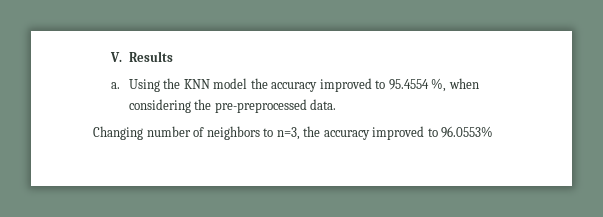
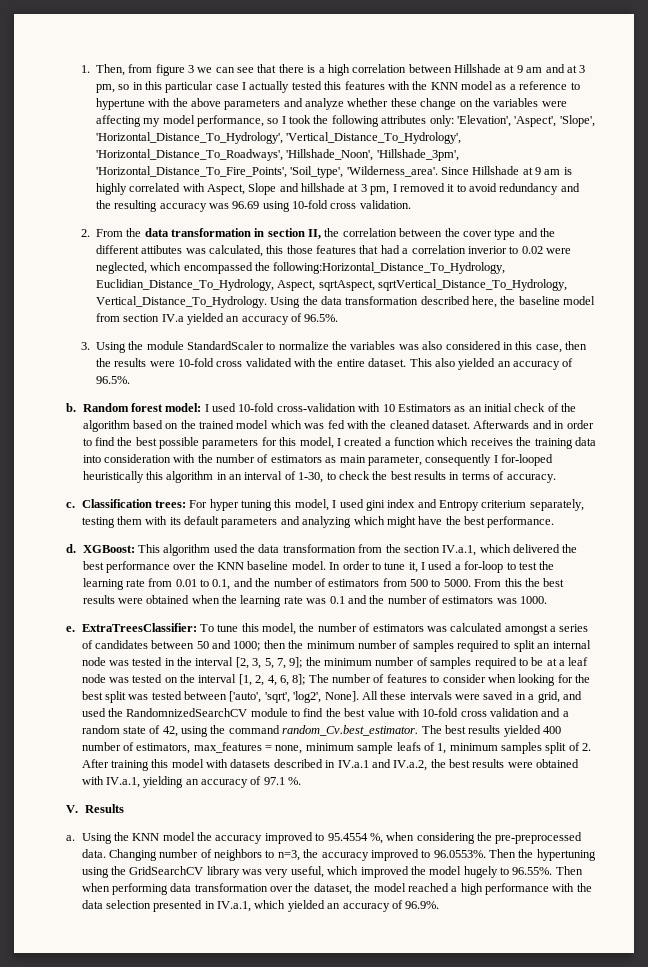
+ 1. Then, from figure 3 we can see that there is a high correlation between Hillshade at 9 am and at 3 pm, so in this particular case I actually tested this features with the KNN model as a reference to hypertune with the above parameters and analyze whether these change on the variables were affecting my model performance, so I took the following attributes only: 'Elevation', 'Aspect', 'Slope', 'Horizontal_Distance_To_Hydrology', 'Vertical_Distance_To_Hydrology', 'Horizontal_Distance_To_Roadways', 'Hillshade_Noon', 'Hillshade_3pm', 'Horizontal_Distance_To_Fire_Points', 'Soil_type', 'Wilderness_area'. Since Hillshade at 9 am is highly correlated with Aspect, Slope and hillshade at 3 pm, I removed it to avoid redundancy and the resulting accuracy was 96.69 using 10-fold cross validation.
+ 2. From the data transformation in section II, the correlation between the cover type and the different attibutes was calculated, this those features that had a correlation inverior to 0.02 were neglected, which encompassed the following:Horizontal_Distance_To_Hydrology, Euclidian_Distance_To_Hydrology, Aspect, sqrtAspect, sqrtVertical_Distance_To_Hydrology, Vertical_Distance_To_Hydrology. Using the data transformation described here, the baseline model from section IV.a yielded an accuracy of 96.5%.
+ 3. Using the module StandardScaler to normalize the variables was also considered in this case, then the results were 10-fold cross validated with the entire dataset. This also yielded an accuracy of 96.5%.
+ b. Random forest model: I used 10-fold cross-validation with 10 Estimators as an initial check of the algorithm based on the trained model which was fed with the cleaned dataset. Afterwards and in order to find the best possible parameters for this model, I created a function which receives the training data into consideration with the number of estimators as main parameter, consequently I for-looped heuristically this algorithm in an interval of 1-30, to check the best results in terms of accuracy.
+ c. Classification trees: For hyper tuning this model, I used gini index and Entropy criterium separately, testing them with its default parameters and analyzing which might have the best performance.
+ d. XGBoost: This algorithm used the data transformation from the section IV.a.1, which delivered the best performance over the KNN baseline model. In order to tune it, I used a for-loop to test the learning rate from 0.01 to 0.1, and the number of estimators from 500 to 5000. From this the best results were obtained when the learning rate was 0.1 and the number of estimators was 1000.
+ e. ExtraTreesClassifier: To tune this model, the number of estimators was calculated amongst a series of candidates between 50 and 1000; then the minimum number of samples required to split an internal node was tested in the interval [2, 3, 5, 7, 9]; the minimum number of samples required to be at a leaf node was tested on the interval [1, 2, 4, 6, 8]; The number of features to consider when looking for the best split was tested between ['auto', 'sqrt', 'log2', None]. All these intervals were saved in a grid, and used the RandomnizedSearchCV module to find the best value with 10-fold cross validation and a random state of 42, using the command random_Cv.best_estimator. The best results yielded 400 number of estimators, max_features = none, minimum sample leafs of 1, minimum samples split of 2. After training this model with datasets described in IV.a.1 and IV.a.2, the best results were obtained with IV.a.1, yielding an accuracy of 97.1 %.
- Using the KNN model the accuracy improved to 95.4554 %, when considering the pre-preprocessed data.
- Changing number of neighbors to n=3, the accuracy improved to 96.0553%
+ Using the KNN model the accuracy improved to 95.4554 %, when considering the pre-preprocessed data. Changing number of neighbors to n=3, the accuracy improved to 96.0553%. Then the hypertuning using the GridSearchCV library was very useful, which improved the model hugely to 96.55%. Then when performing data transformation over the dataset, the model reached a high performance with the data selection presented in IV.a.1, which yielded an accuracy of 96.9%.

